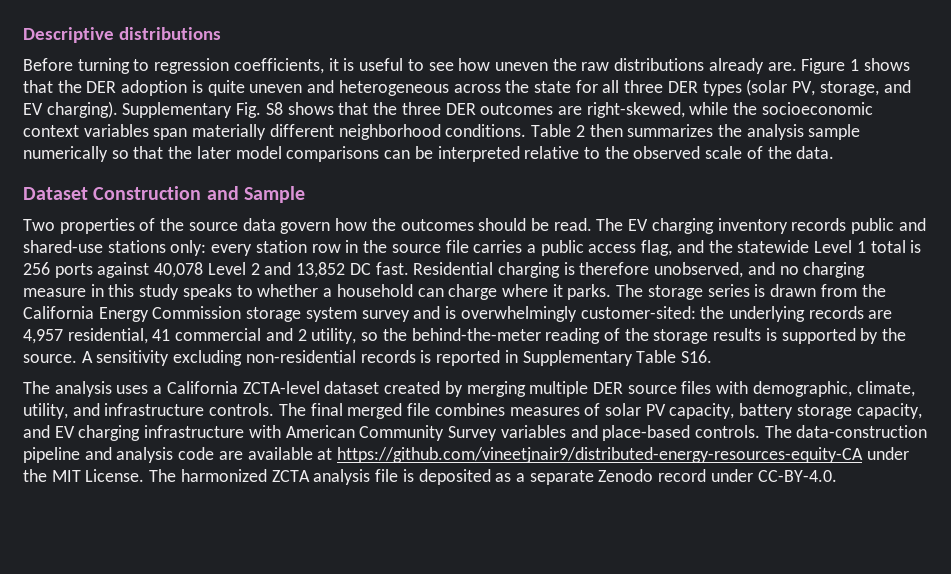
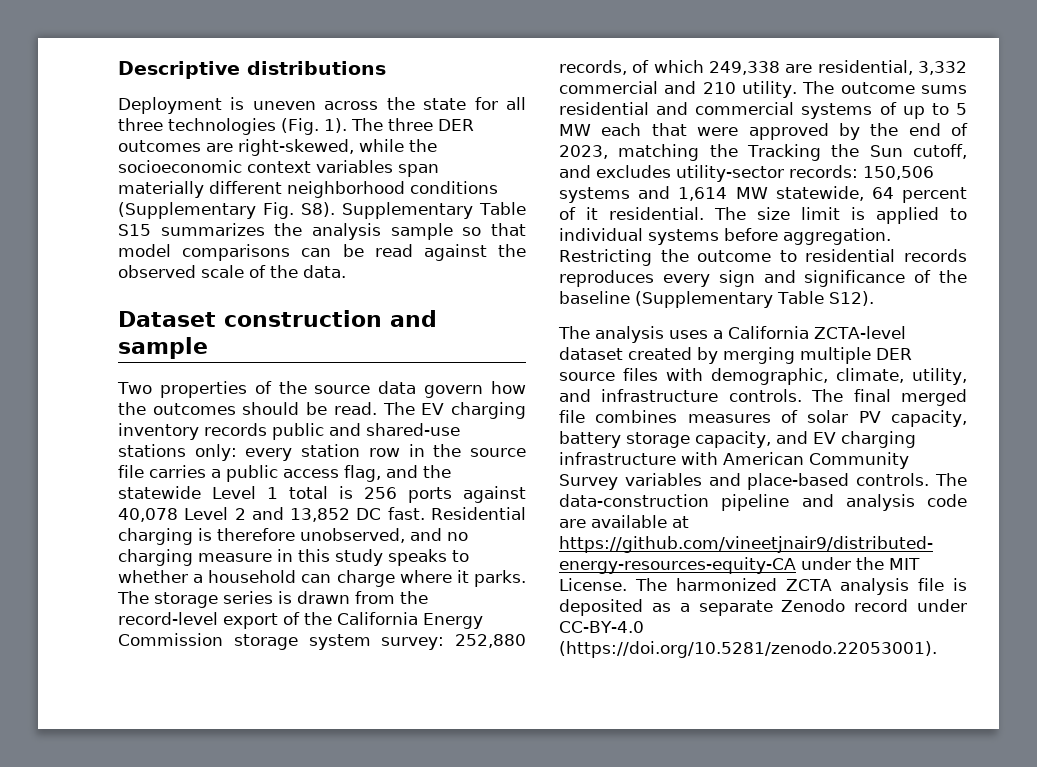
- Before turning to regression coefficients, it is useful to see how uneven the raw distributions already are. Figure 1 shows that the DER adoption is quite uneven and heterogeneous across the state for all three DER types (solar PV, storage, and EV charging). Supplementary Fig. S8 shows that the three DER outcomes are right-skewed, while the socioeconomic context variables span materially different neighborhood conditions. Table 2 then summarizes the analysis sample numerically so that the later model comparisons can be interpreted relative to the observed scale of the data.
+ Deployment is uneven across the state for all three technologies (Fig. 1). The three DER outcomes are right-skewed, while the socioeconomic context variables span materially different neighborhood conditions (Supplementary Fig. S8). Supplementary Table S15 summarizes the analysis sample so that model comparisons can be read against the observed scale of the data.
- Dataset Construction and Sample
+ Dataset construction and sample
- The storage series is drawn from the California Energy Commission storage system survey and is overwhelmingly customer-sited: the underlying records are 4,957 residential, 41 commercial and 2 utility, so the behind-the-meter reading of the storage results is supported by the source. A sensitivity excluding non-residential records is reported in Supplementary Table S16.
+ The storage series is drawn from the record-level export of the California Energy Commission storage system survey: 252,880 records, of which 249,338 are residential, 3,332 commercial and 210 utility. The outcome sums residential and commercial systems of up to 5 MW each that were approved by the end of 2023, matching the Tracking the Sun cutoff, and excludes utility-sector records: 150,506 systems and 1,614 MW statewide, 64 percent of it residential. The size limit is applied to individual systems before aggregation. Restricting the outcome to residential records reproduces every sign and significance of the baseline (Supplementary Table S12).
- The harmonized ZCTA analysis file is deposited as a separate Zenodo record under CC-BY-4.0.
+ The harmonized ZCTA analysis file is deposited as a separate Zenodo record under CC-BY-4.0 (https://doi.org/10.5281/zenodo.22053001).

